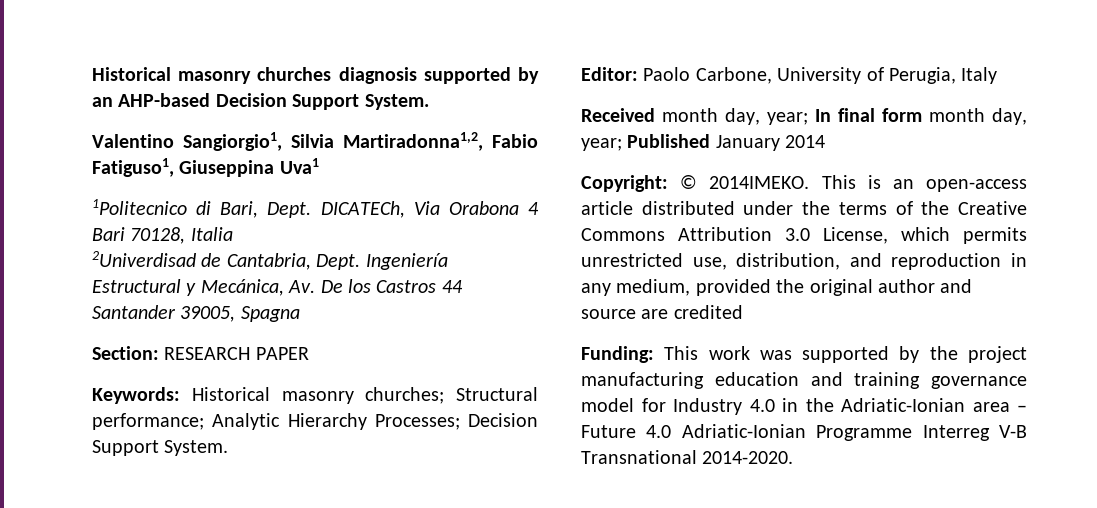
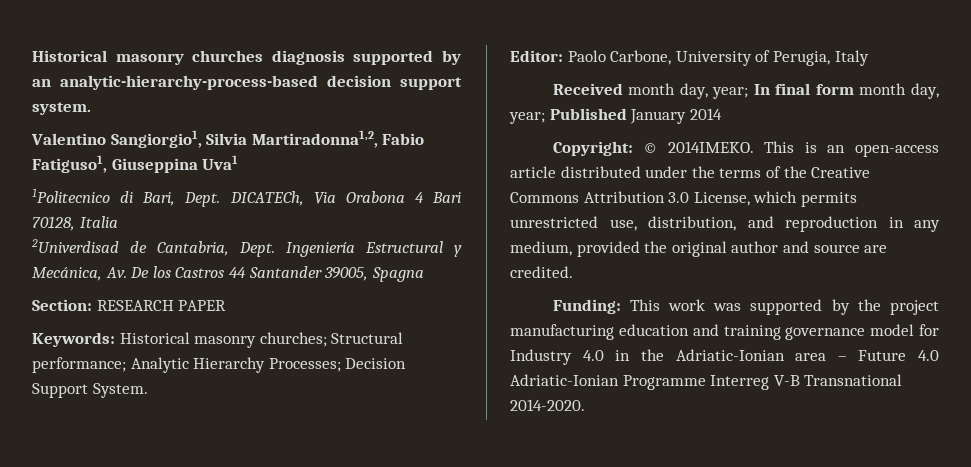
- Historical masonry churches diagnosis supported by an AHP-based Decision Support System.
+ Historical masonry churches diagnosis supported by an analytic-hierarchy-process-based decision support system.
- This is an open-access article distributed under the terms of the Creative Commons Attribution 3.0 License, which permits unrestricted use, distribution, and reproduction in any medium, provided the original author and source are credited
+ This is an open-access article distributed under the terms of the Creative Commons Attribution 3.0 License, which permits unrestricted use, distribution, and reproduction in any medium, provided the original author and source are credited.

